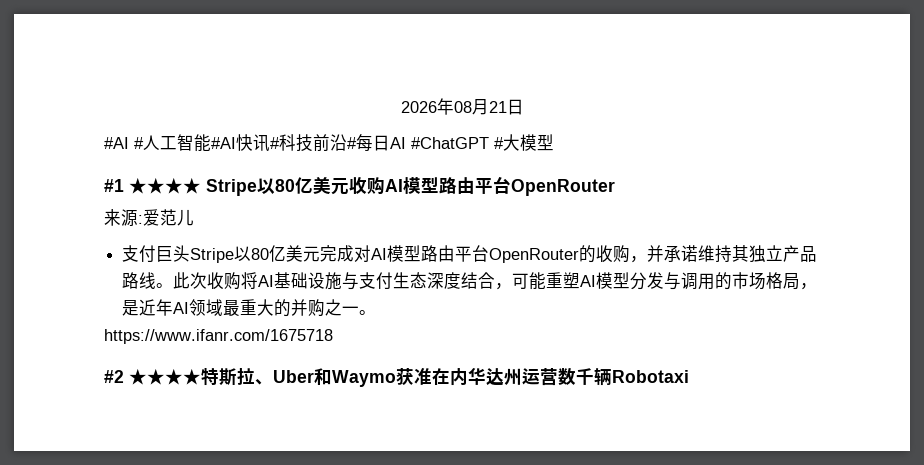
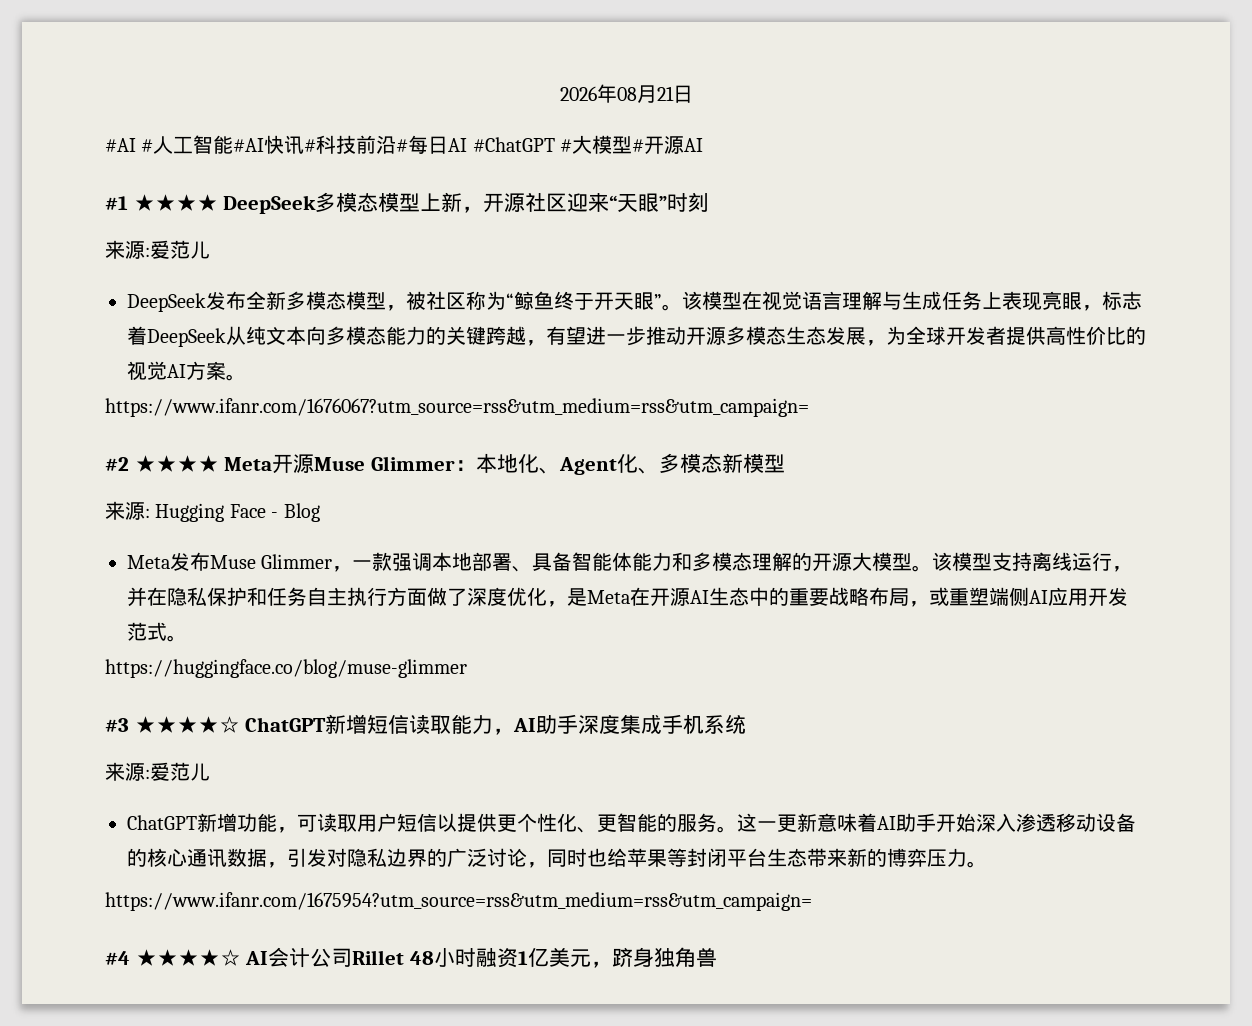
- #AI #人工智能#AI快讯#科技前沿#每日AI #ChatGPT #大模型
+ #AI #人工智能#AI快讯#科技前沿#每日AI #ChatGPT #大模型#开源AI
- #1 ★★★★ Stripe以80亿美元收购AI模型路由平台OpenRouter
+ #1 ★★★★ DeepSeek多模态模型上新，开源社区迎来“天眼”时刻
  来源:爱范儿
- 支付巨头Stripe以80亿美元完成对AI模型路由平台OpenRouter的收购，并承诺维持其独立产品路线。此次收购将AI基础设施与支付生态深度结合，可能重塑AI模型分发与调用的市场格局，是近年AI领域最重大的并购之一。
- https://www.ifanr.com/1675718
- #2 ★★★★特斯拉、Uber和Waymo获准在内华达州运营数千辆Robotaxi
+ DeepSeek发布全新多模态模型，被社区称为“鲸鱼终于开天眼”。该模型在视觉语言理解与生成任务上表现亮眼，标志着DeepSeek从纯文本向多模态能力的关键跨越，有望进一步推动开源多模态生态发展，为全球开发者提供高性价比的视觉AI方案。
+ https://www.ifanr.com/1676067?utm_source=rss&utm_medium=rss&utm_campaign=
+ #2 ★★★★ Meta开源Muse Glimmer：本地化、Agent化、多模态新模型
+ 来源: Hugging Face - Blog
+ Meta发布Muse Glimmer，一款强调本地部署、具备智能体能力和多模态理解的开源大模型。该模型支持离线运行，并在隐私保护和任务自主执行方面做了深度优化，是Meta在开源AI生态中的重要战略布局，或重塑端侧AI应用开发范式。
+ https://huggingface.co/blog/muse-glimmer
+ #3 ★★★★☆ ChatGPT新增短信读取能力，AI助手深度集成手机系统
+ 来源:爱范儿
+ ChatGPT新增功能，可读取用户短信以提供更个性化、更智能的服务。这一更新意味着AI助手开始深入渗透移动设备的核心通讯数据，引发对隐私边界的广泛讨论，同时也给苹果等封闭平台生态带来新的博弈压力。
+ https://www.ifanr.com/1675954?utm_source=rss&utm_medium=rss&utm_campaign=
+ #4 ★★★★☆ AI会计公司Rillet 48小时融资1亿美元，跻身独角兽

